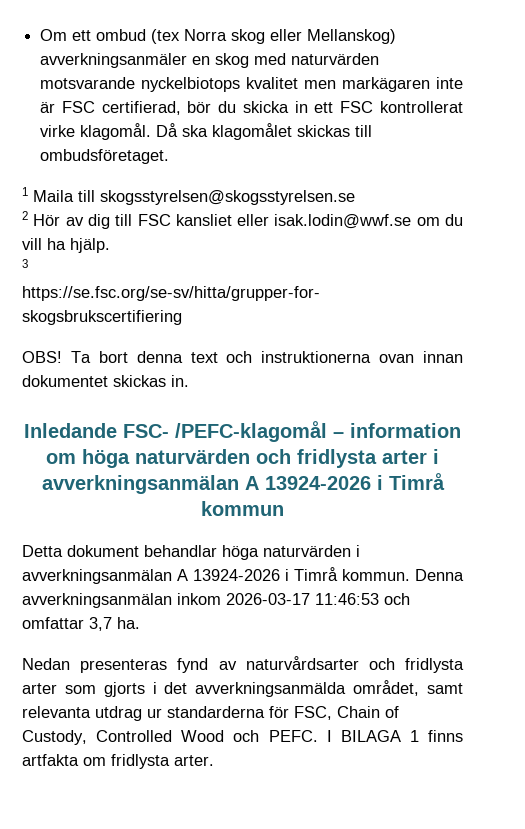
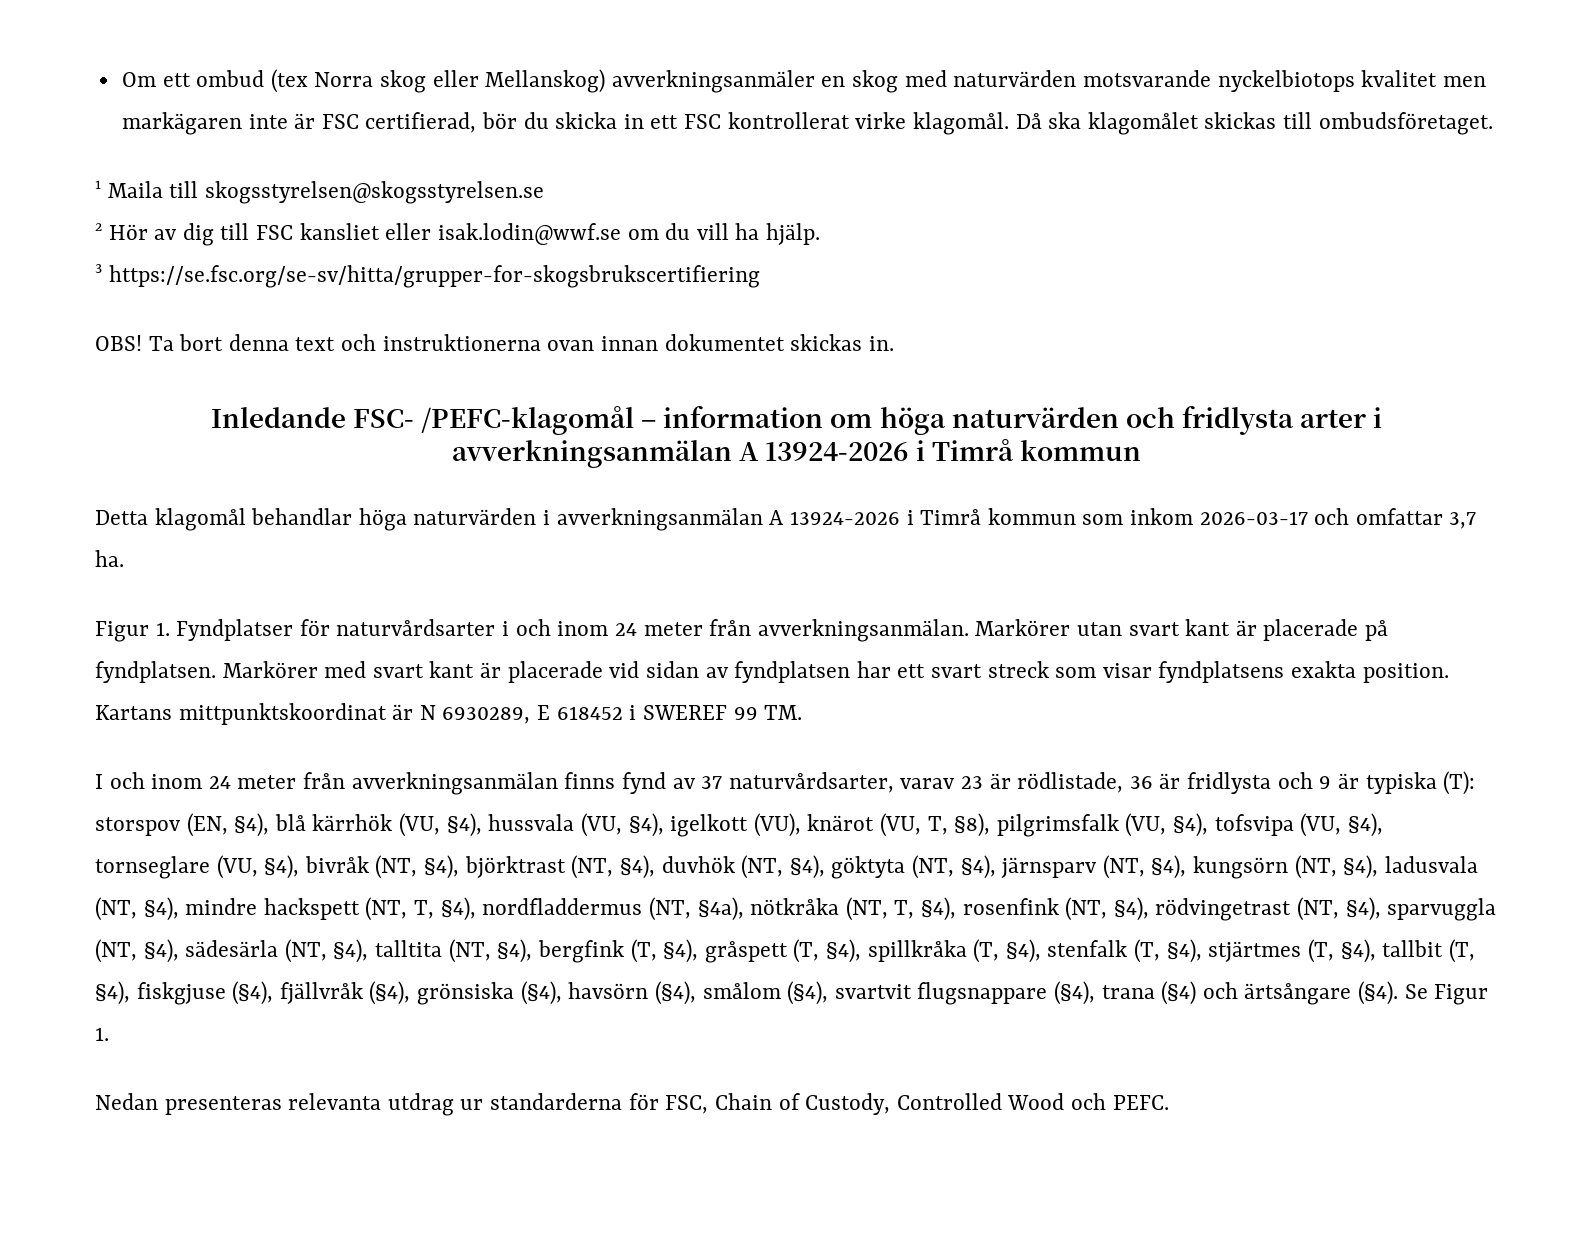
- Detta dokument behandlar höga naturvärden i avverkningsanmälan A 13924-2026 i Timrå kommun. Denna avverkningsanmälan inkom 2026-03-17 11:46:53 och omfattar 3,7 ha.
+ Detta klagomål behandlar höga naturvärden i avverkningsanmälan A 13924-2026 i Timrå kommun som inkom 2026-03-17 och omfattar 3,7 ha.
- Nedan presenteras fynd av naturvårdsarter och fridlysta arter som gjorts i det avverkningsanmälda området, samt relevanta utdrag ur standarderna för FSC, Chain of Custody, Controlled Wood och PEFC. I BILAGA 1 finns artfakta om fridlysta arter.
+ Figur 1. Fyndplatser för naturvårdsarter i och inom 24 meter från avverkningsanmälan. Markörer utan svart kant är placerade på fyndplatsen. Markörer med svart kant är placerade vid sidan av fyndplatsen har ett svart streck som visar fyndplatsens exakta position. Kartans mittpunktskoordinat är N 6930289, E 618452 i SWEREF 99 TM.
+ I och inom 24 meter från avverkningsanmälan finns fynd av 37 naturvårdsarter, varav 23 är rödlistade, 36 är fridlysta och 9 är typiska (T): storspov (EN, §4), blå kärrhök (VU, §4), hussvala (VU, §4), igelkott (VU), knärot (VU, T, §8), pilgrimsfalk (VU, §4), tofsvipa (VU, §4), tornseglare (VU, §4), bivråk (NT, §4), björktrast (NT, §4), duvhök (NT, §4), göktyta (NT, §4), järnsparv (NT, §4), kungsörn (NT, §4), ladusvala (NT, §4), mindre hackspett (NT, T, §4), nordfladdermus (NT, §4a), nötkråka (NT, T, §4), rosenfink (NT, §4), rödvingetrast (NT, §4), sparvuggla (NT, §4), sädesärla (NT, §4), talltita (NT, §4), bergfink (T, §4), gråspett (T, §4), spillkråka (T, §4), stenfalk (T, §4), stjärtmes (T, §4), tallbit (T, §4), fiskgjuse (§4), fjällvråk (§4), grönsiska (§4), havsörn (§4), smålom (§4), svartvit flugsnappare (§4), trana (§4) och ärtsångare (§4). Se Figur 1.
+ Nedan presenteras relevanta utdrag ur standarderna för FSC, Chain of Custody, Controlled Wood och PEFC.

